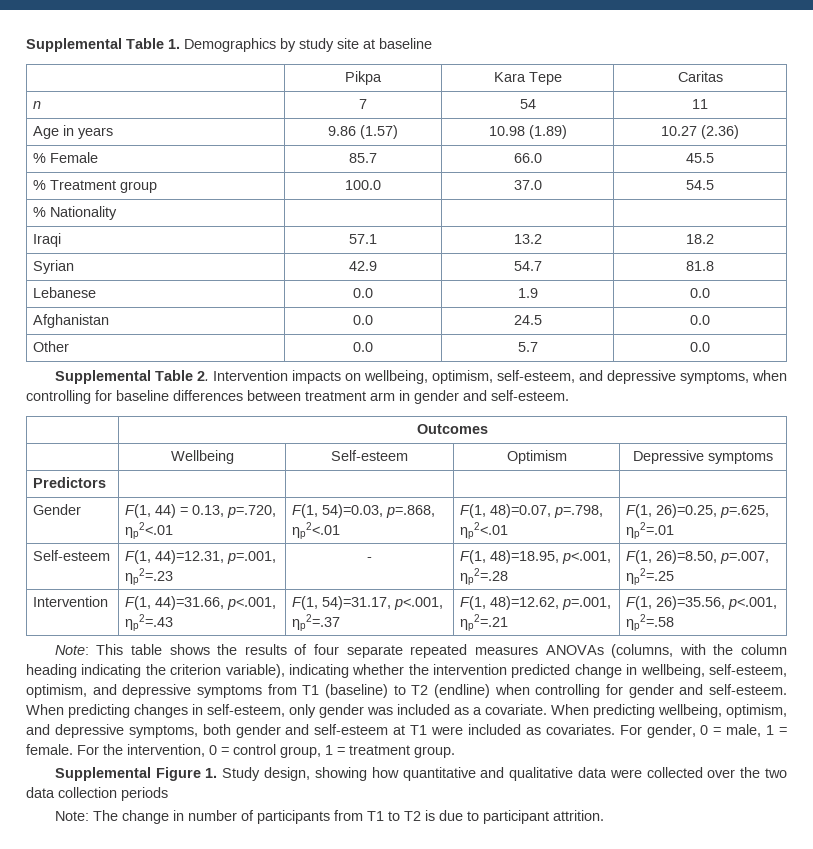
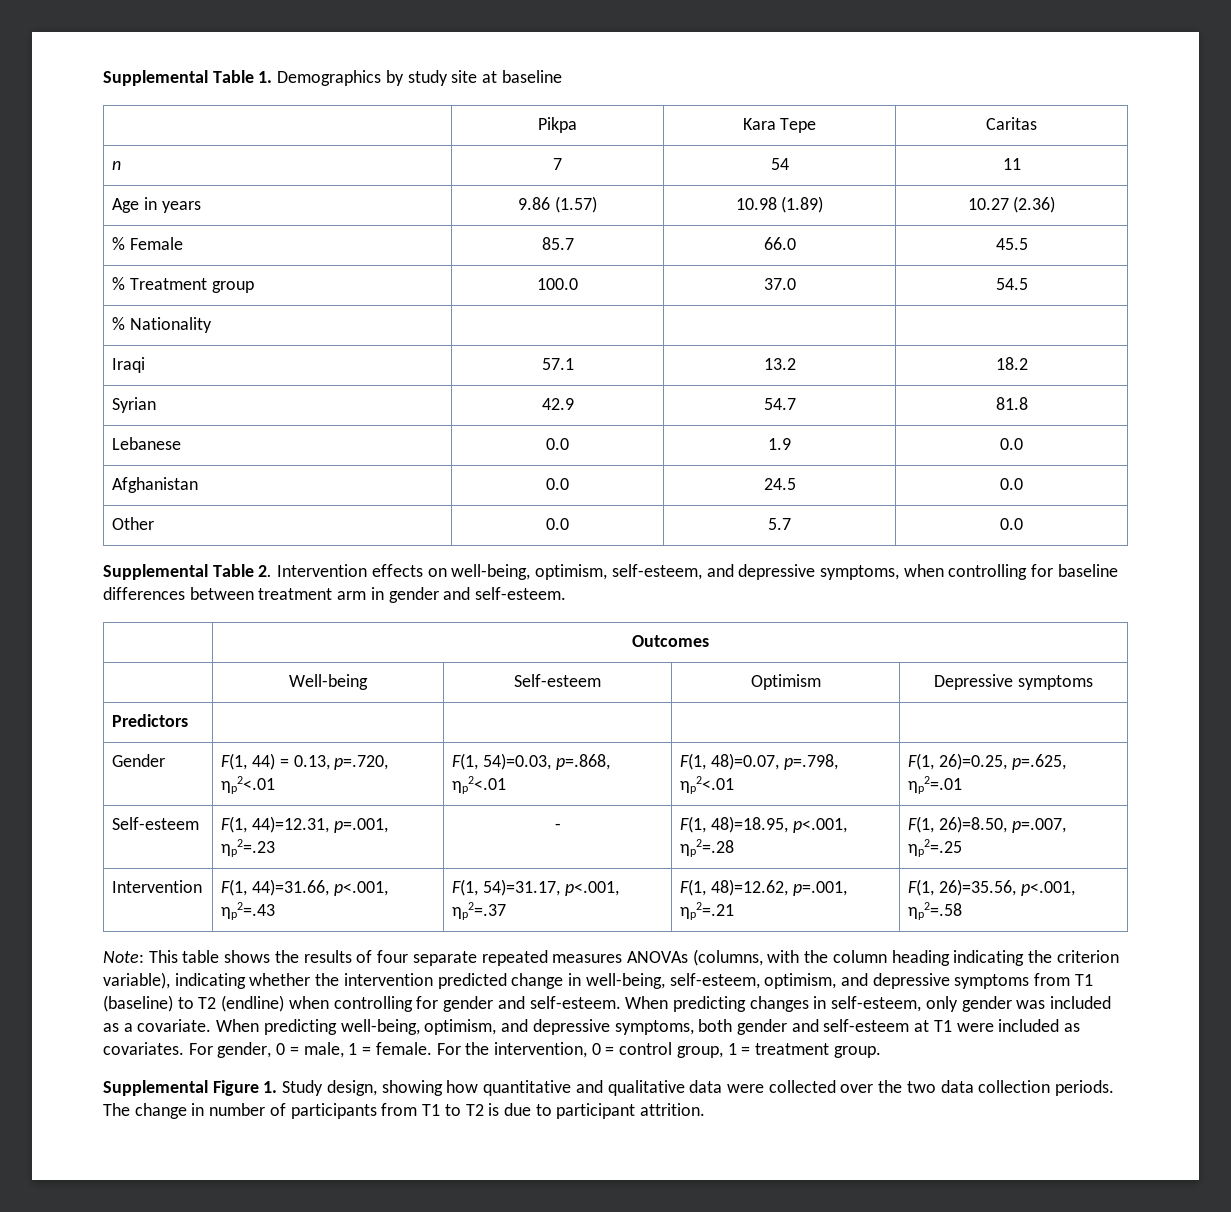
- Supplemental Table 2. Intervention impacts on wellbeing, optimism, self-esteem, and depressive symptoms, when controlling for baseline differences between treatment arm in gender and self-esteem.
+ Supplemental Table 2. Intervention effects on well-being, optimism, self-esteem, and depressive symptoms, when controlling for baseline differences between treatment arm in gender and self-esteem.
- | Wellbeing | Self-esteem | Optimism | Depressive symptoms
+ | Well-being | Self-esteem | Optimism | Depressive symptoms
- Note: This table shows the results of four separate repeated measures ANOVAs (columns, with the column heading indicating the criterion variable), indicating whether the intervention predicted change in wellbeing, self-esteem, optimism, and depressive symptoms from T1 (baseline) to T2 (endline) when controlling for gender and self-esteem.
+ Note: This table shows the results of four separate repeated measures ANOVAs (columns, with the column heading indicating the criterion variable), indicating whether the intervention predicted change in well-being, self-esteem, optimism, and depressive symptoms from T1 (baseline) to T2 (endline) when controlling for gender and self-esteem.
- When predicting wellbeing, optimism, and depressive symptoms, both gender and self-esteem at T1 were included as covariates.
+ When predicting well-being, optimism, and depressive symptoms, both gender and self-esteem at T1 were included as covariates.
- Supplemental Figure 1. Study design, showing how quantitative and qualitative data were collected over the two data collection periods
- Note: The change in number of participants from T1 to T2 is due to participant attrition.
+ Supplemental Figure 1. Study design, showing how quantitative and qualitative data were collected over the two data collection periods. The change in number of participants from T1 to T2 is due to participant attrition.

